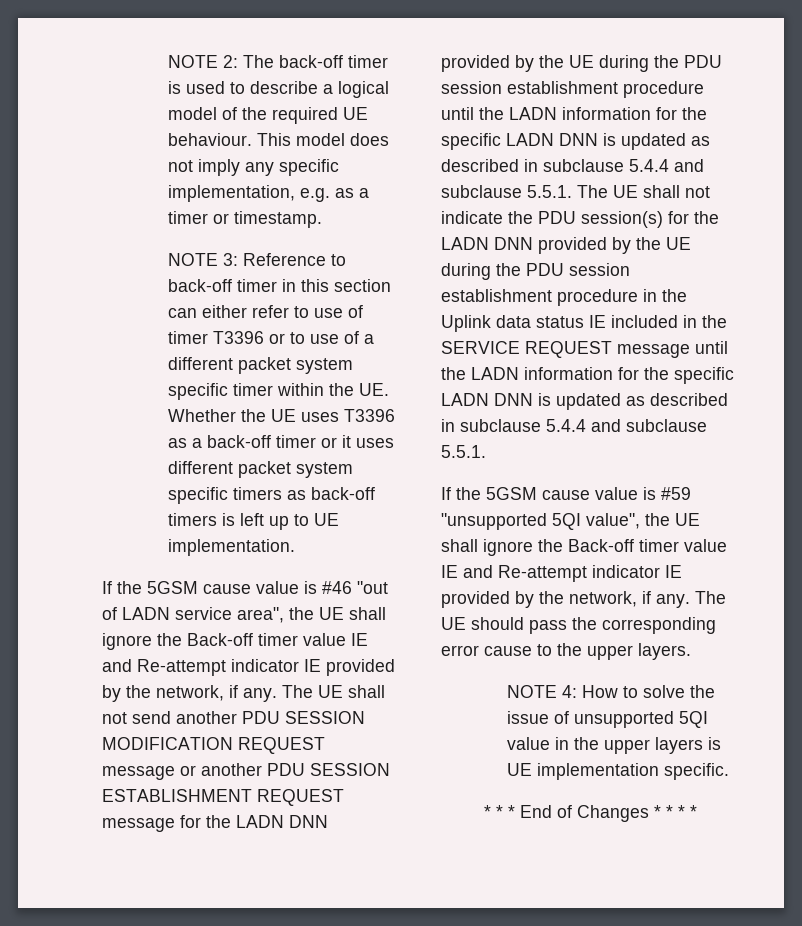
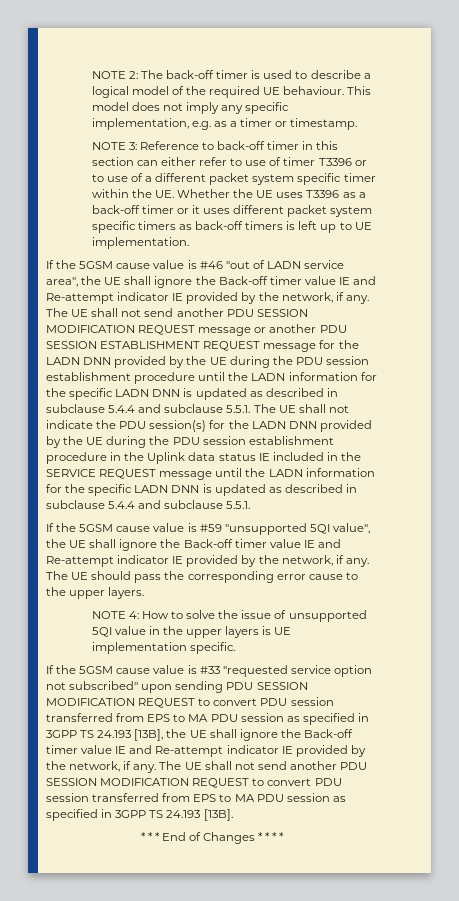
+ If the 5GSM cause value is #33 "requested service option not subscribed" upon sending PDU SESSION MODIFICATION REQUEST to convert PDU session transferred from EPS to MA PDU session as specified in 3GPP TS 24.193 [13B], the UE shall ignore the Back-off timer value IE and Re-attempt indicator IE provided by the network, if any. The UE shall not send another PDU SESSION MODIFICATION REQUEST to convert PDU session transferred from EPS to MA PDU session as specified in 3GPP TS 24.193 [13B].

